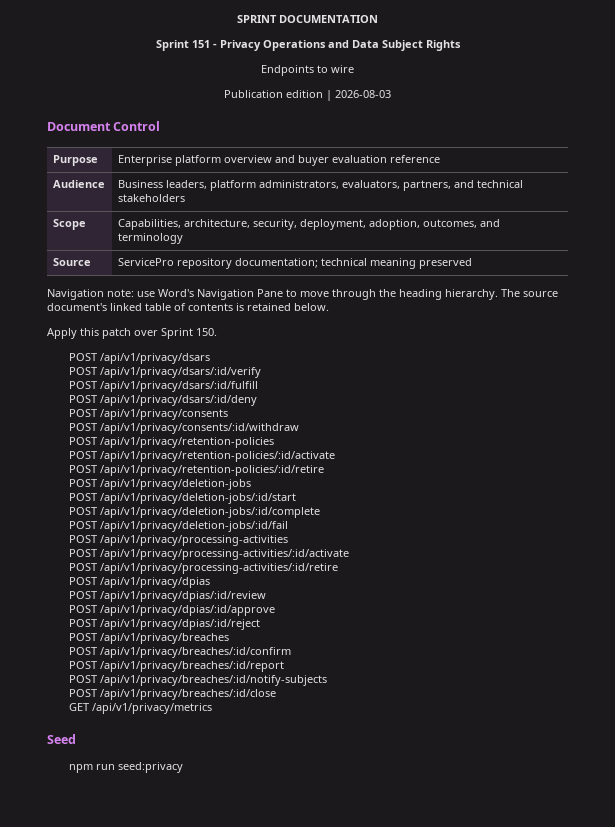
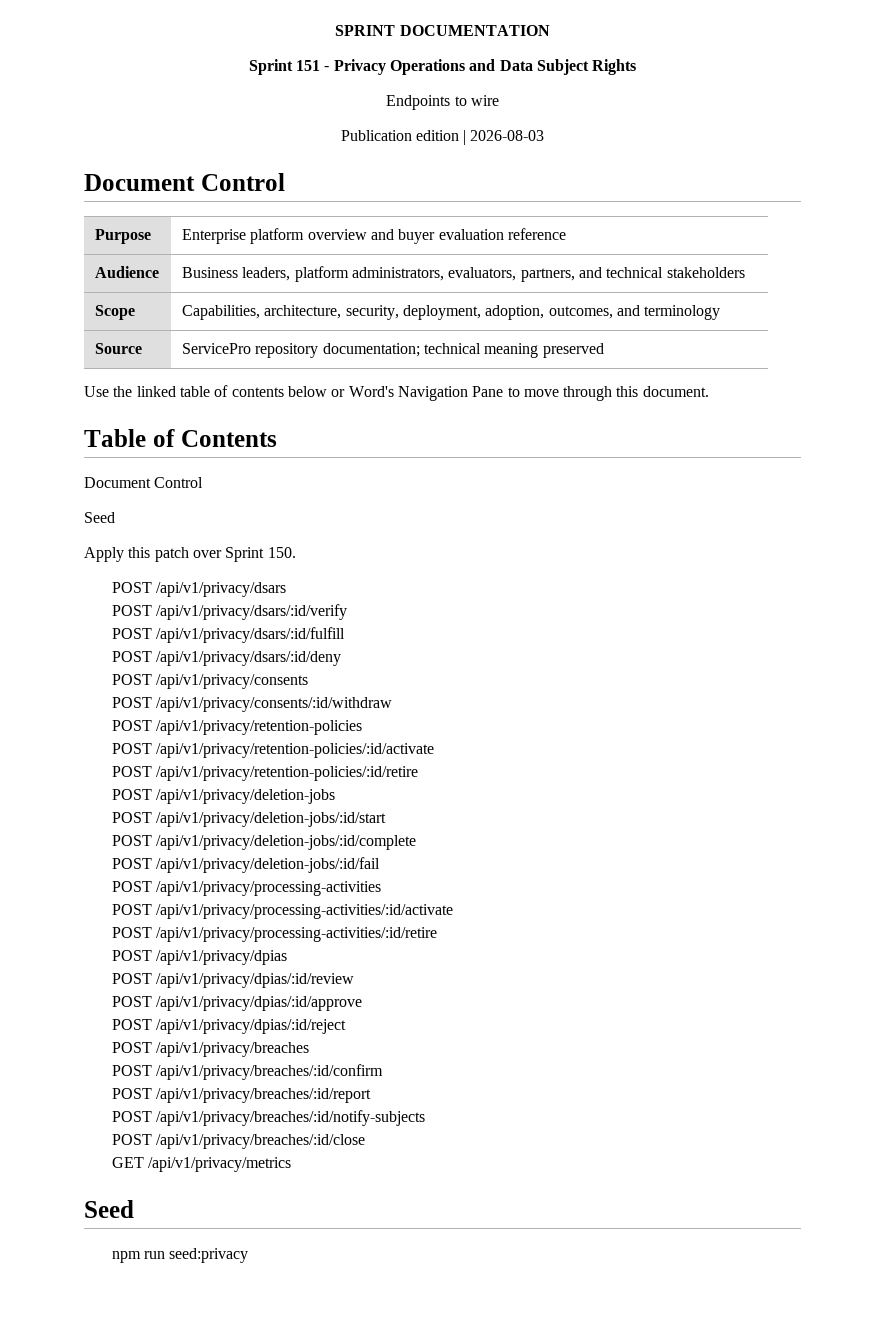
- Navigation note: use Word's Navigation Pane to move through the heading hierarchy. The source document's linked table of contents is retained below.
+ Use the linked table of contents below or Word's Navigation Pane to move through this document.
+ Table of Contents
+ Document Control
+ Seed

